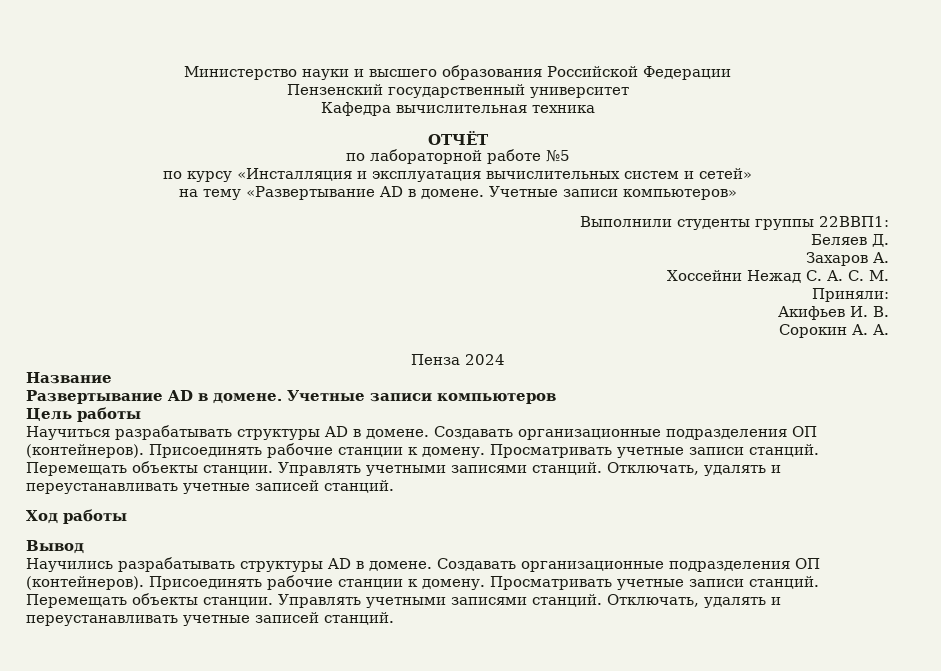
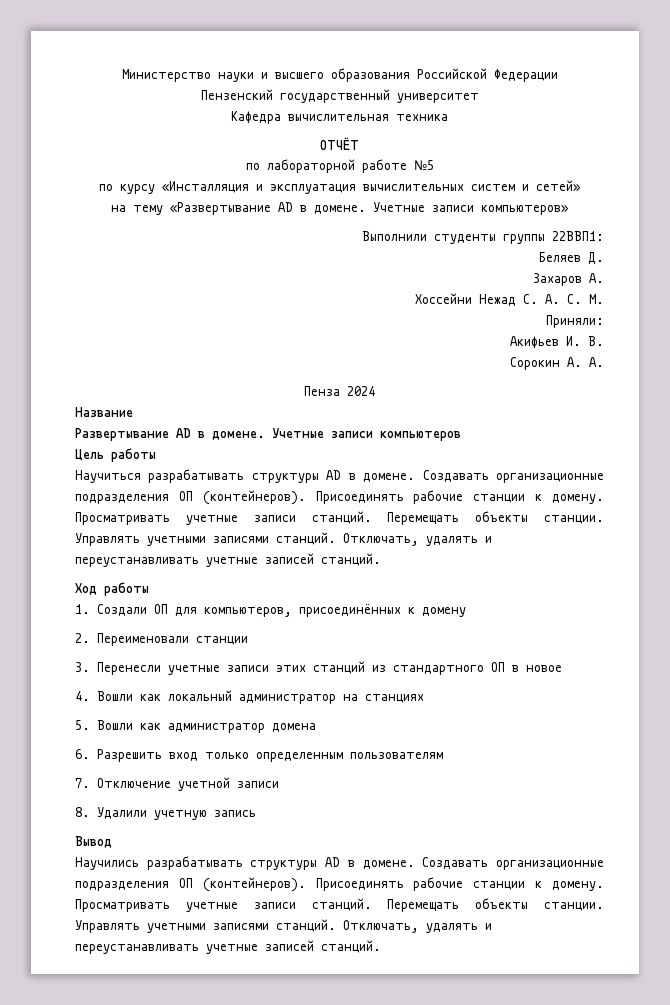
+ 1. Создали ОП для компьютеров, присоединённых к домену
+ 2. Переименовали станции
+ 3. Перенесли учетные записи этих станций из стандартного ОП в новое
+ 4. Вошли как локальный администратор на станциях
+ 5. Вошли как администратор домена
+ 6. Разрешить вход только определенным пользователям
+ 7. Отключение учетной записи
+ 8. Удалили учетную запись

